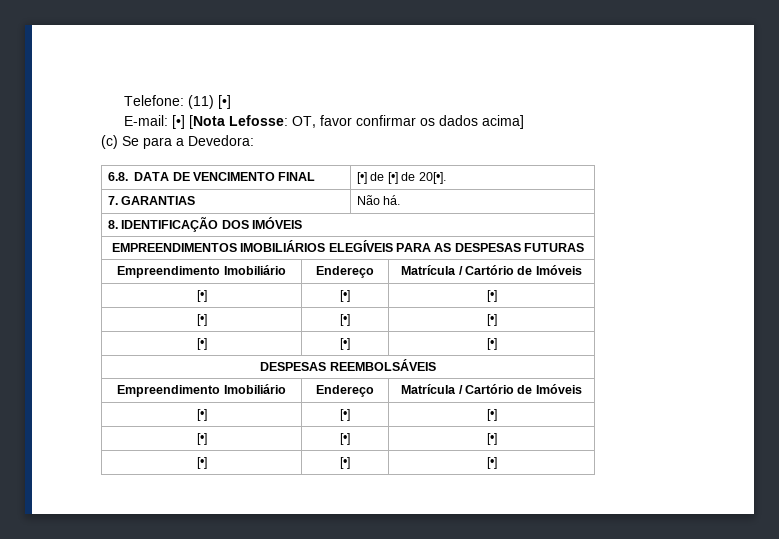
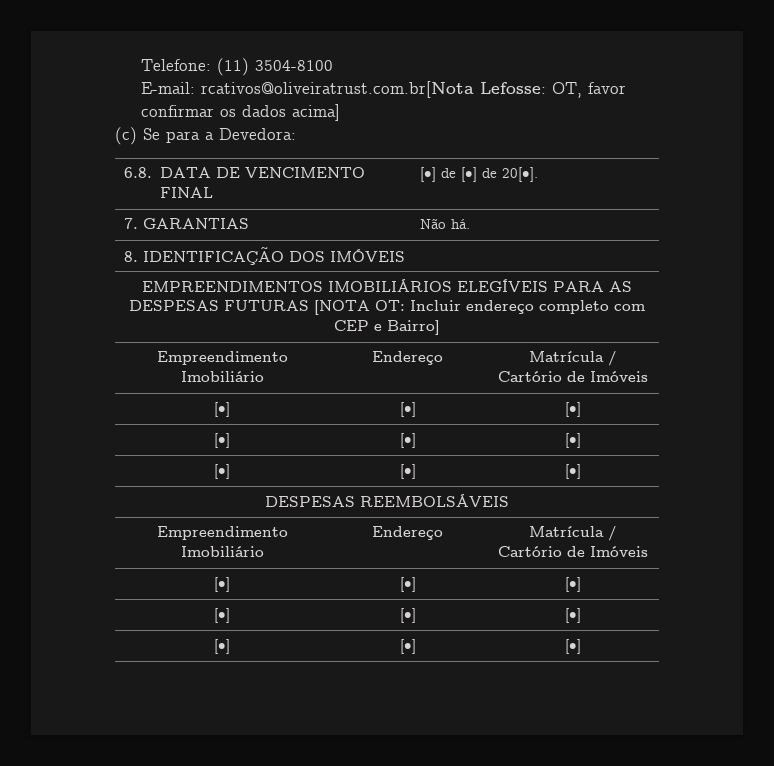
- Telefone: (11) [•]
+ Telefone: (11) 3504-8100
- E-mail: [•] [Nota Lefosse: OT, favor confirmar os dados acima]
+ E-mail: rcativos@oliveiratrust.com.br[Nota Lefosse: OT, favor confirmar os dados acima]
- EMPREENDIMENTOS IMOBILIÁRIOS ELEGÍVEIS PARA AS DESPESAS FUTURAS
+ EMPREENDIMENTOS IMOBILIÁRIOS ELEGÍVEIS PARA AS DESPESAS FUTURAS [NOTA OT: Incluir endereço completo com CEP e Bairro]

